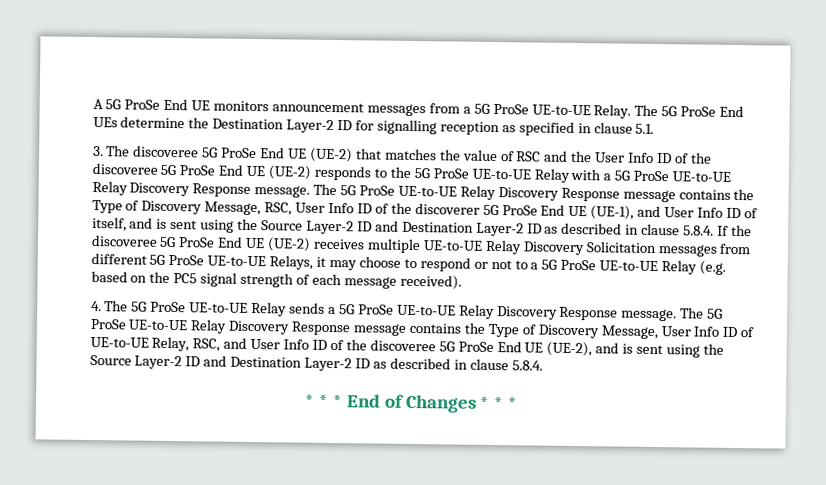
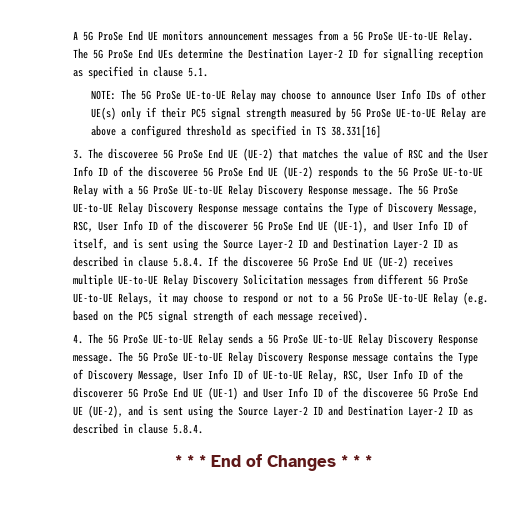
+ NOTE: The 5G ProSe UE-to-UE Relay may choose to announce User Info IDs of other UE(s) only if their PC5 signal strength measured by 5G ProSe UE-to-UE Relay are above a configured threshold as specified in TS 38.331[16]
- The 5G ProSe UE-to-UE Relay Discovery Response message contains the Type of Discovery Message, User Info ID of UE-to-UE Relay, RSC, and User Info ID of the discoveree 5G ProSe End UE (UE-2), and is sent using the Source Layer-2 ID and Destination Layer-2 ID as described in clause 5.8.4.
+ The 5G ProSe UE-to-UE Relay Discovery Response message contains the Type of Discovery Message, User Info ID of UE-to-UE Relay, RSC, User Info ID of the discoverer 5G ProSe End UE (UE-1) and User Info ID of the discoveree 5G ProSe End UE (UE-2), and is sent using the Source Layer-2 ID and Destination Layer-2 ID as described in clause 5.8.4.

